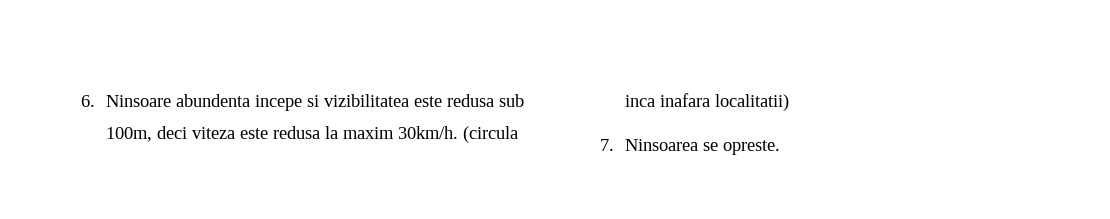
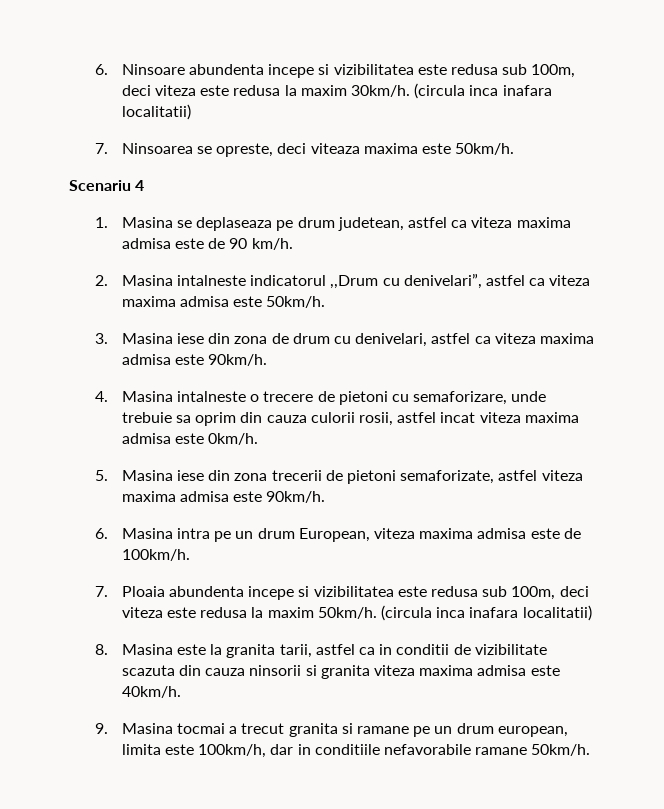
- 7. Ninsoarea se opreste.
+ 7. Ninsoarea se opreste, deci viteaza maxima este 50km/h.
+ Scenariu 4
+ 1. Masina se deplaseaza pe drum judetean, astfel ca viteza maxima admisa este de 90 km/h.
+ 2. Masina intalneste indicatorul ,,Drum cu denivelari”, astfel ca viteza maxima admisa este 50km/h.
+ 3. Masina iese din zona de drum cu denivelari, astfel ca viteza maxima admisa este 90km/h.
+ 4. Masina intalneste o trecere de pietoni cu semaforizare, unde trebuie sa oprim din cauza culorii rosii, astfel incat viteza maxima admisa este 0km/h.
+ 5. Masina iese din zona trecerii de pietoni semaforizate, astfel viteza maxima admisa este 90km/h.
+ 6. Masina intra pe un drum European, viteza maxima admisa este de 100km/h.
+ 7. Ploaia abundenta incepe si vizibilitatea este redusa sub 100m, deci viteza este redusa la maxim 50km/h. (circula inca inafara localitatii)
+ 8. Masina este la granita tarii, astfel ca in conditii de vizibilitate scazuta din cauza ninsorii si granita viteza maxima admisa este 40km/h.
+ 9. Masina tocmai a trecut granita si ramane pe un drum european, limita este 100km/h, dar in conditiile nefavorabile ramane 50km/h.

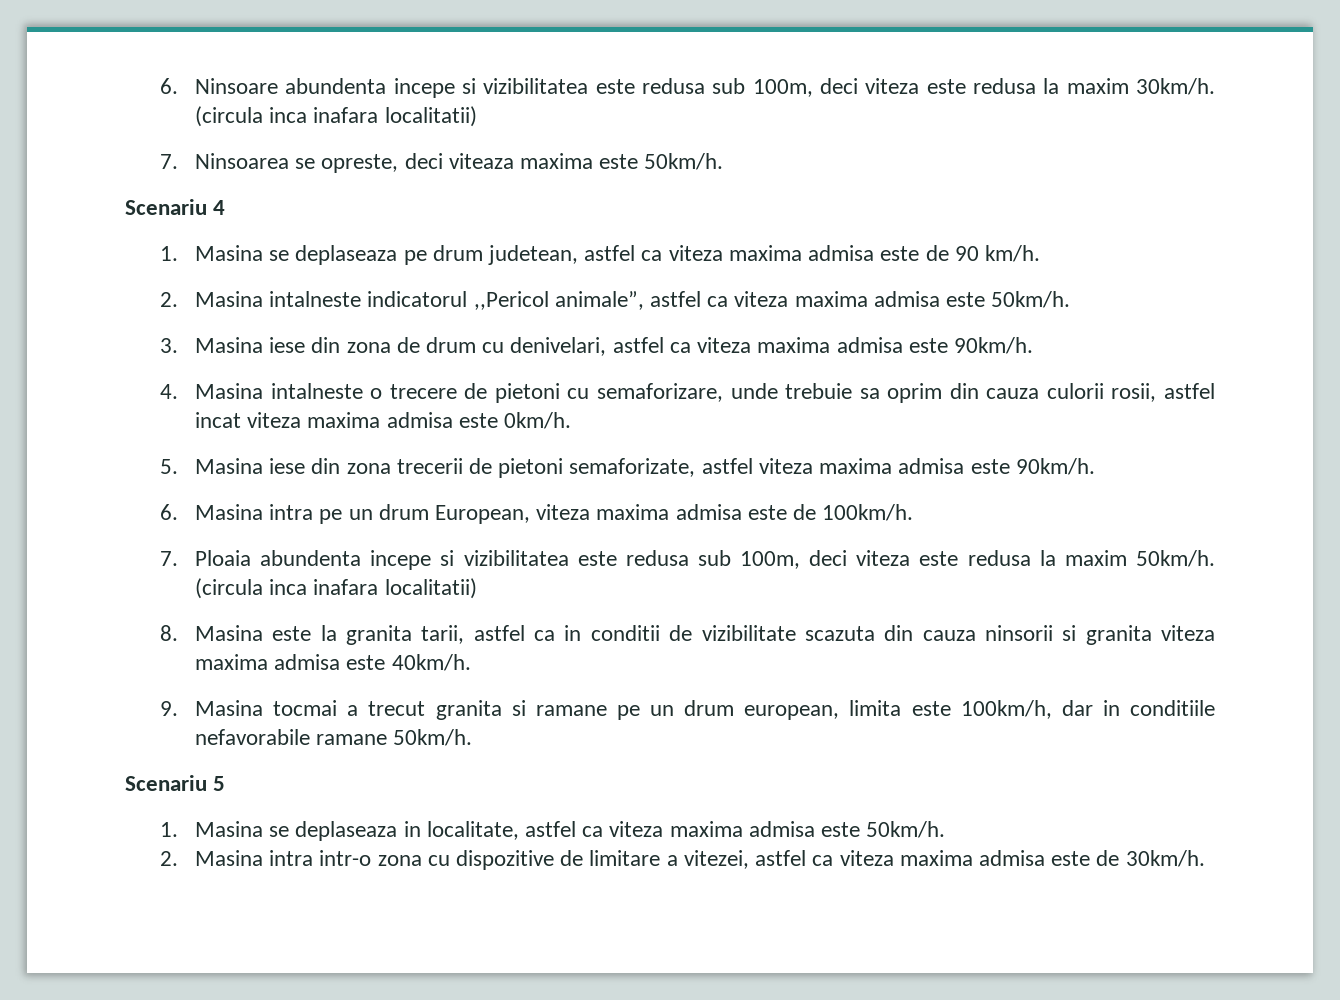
- 2. Masina intalneste indicatorul ,,Drum cu denivelari”, astfel ca viteza maxima admisa este 50km/h.
+ 2. Masina intalneste indicatorul ,,Pericol animale”, astfel ca viteza maxima admisa este 50km/h.
+ Scenariu 5
+ 1. Masina se deplaseaza in localitate, astfel ca viteza maxima admisa este 50km/h.
+ 2. Masina intra intr-o zona cu dispozitive de limitare a vitezei, astfel ca viteza maxima admisa este de 30km/h.

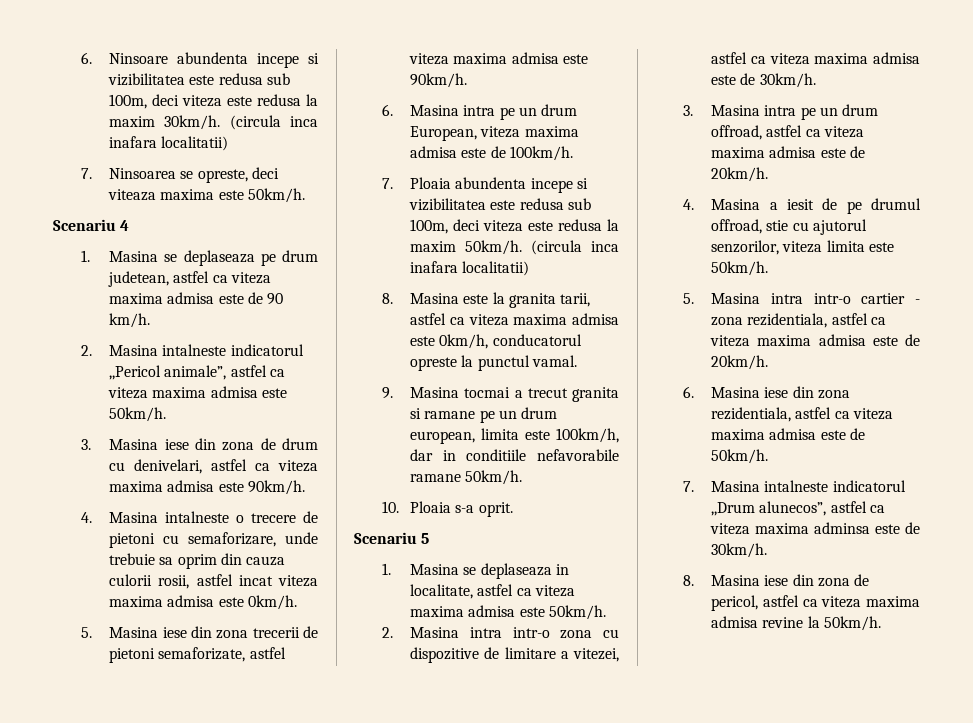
- 8. Masina este la granita tarii, astfel ca in conditii de vizibilitate scazuta din cauza ninsorii si granita viteza maxima admisa este 40km/h.
+ 8. Masina este la granita tarii, astfel ca viteza maxima admisa este 0km/h, conducatorul opreste la punctul vamal.
+ 10. Ploaia s-a oprit.
+ 3. Masina intra pe un drum offroad, astfel ca viteza maxima admisa este de 20km/h.
+ 4. Masina a iesit de pe drumul offroad, stie cu ajutorul senzorilor, viteza limita este 50km/h.
+ 5. Masina intra intr-o cartier - zona rezidentiala, astfel ca viteza maxima admisa este de 20km/h.
+ 6. Masina iese din zona rezidentiala, astfel ca viteza maxima admisa este de 50km/h.
+ 7. Masina intalneste indicatorul ,,Drum alunecos”, astfel ca viteza maxima adminsa este de 30km/h.
+ 8. Masina iese din zona de pericol, astfel ca viteza maxima admisa revine la 50km/h.

